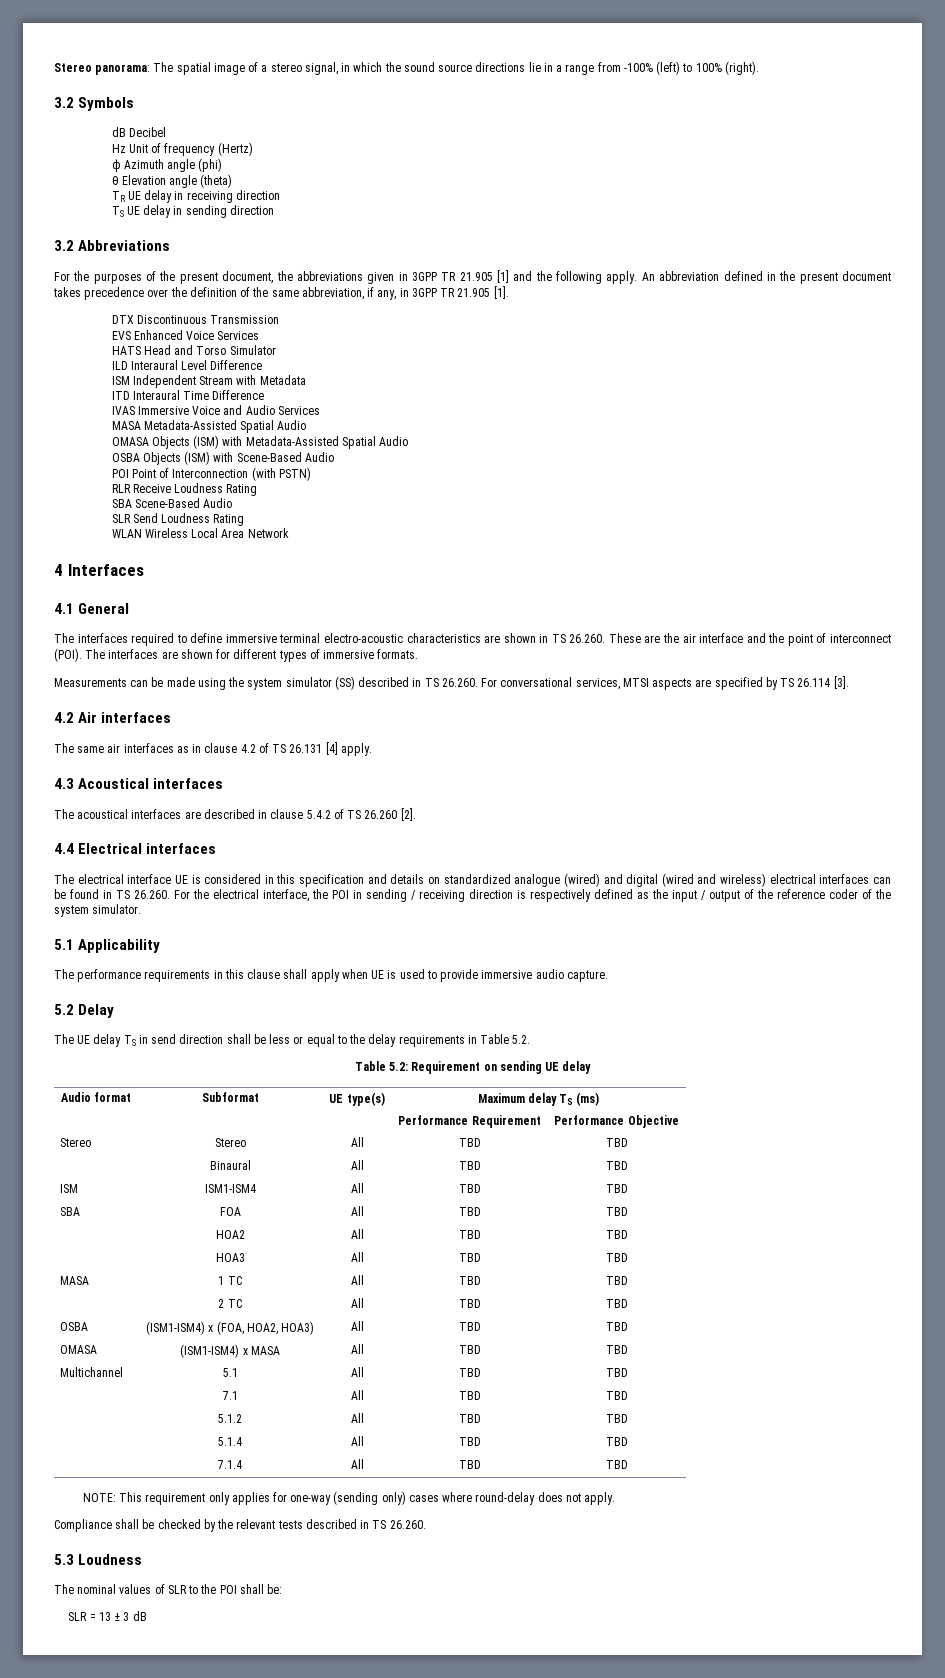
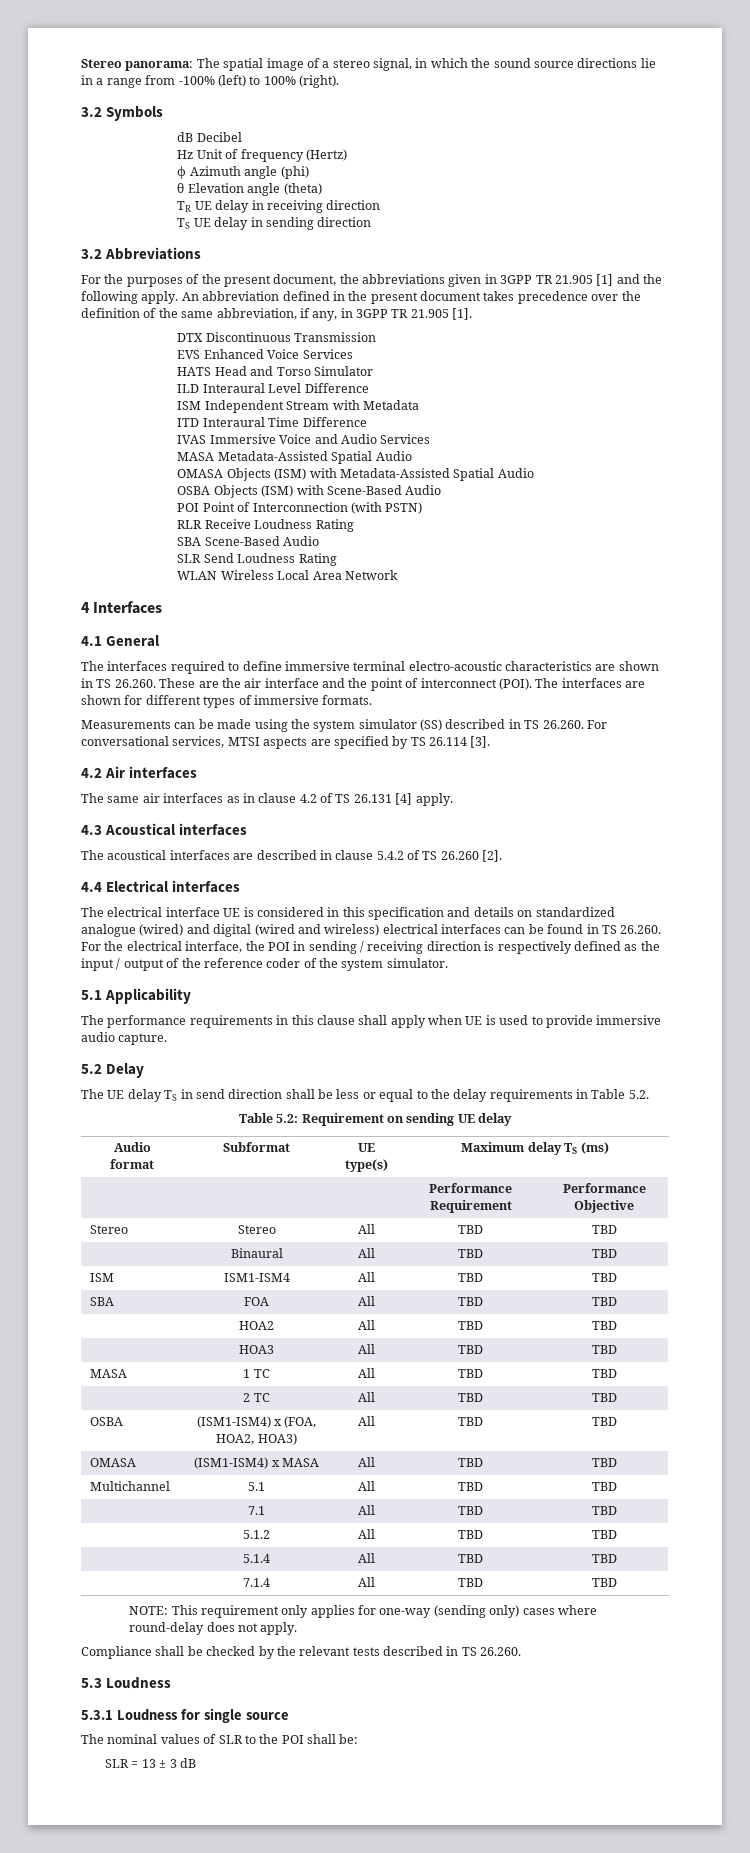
+ 5.3.1 Loudness for single source

